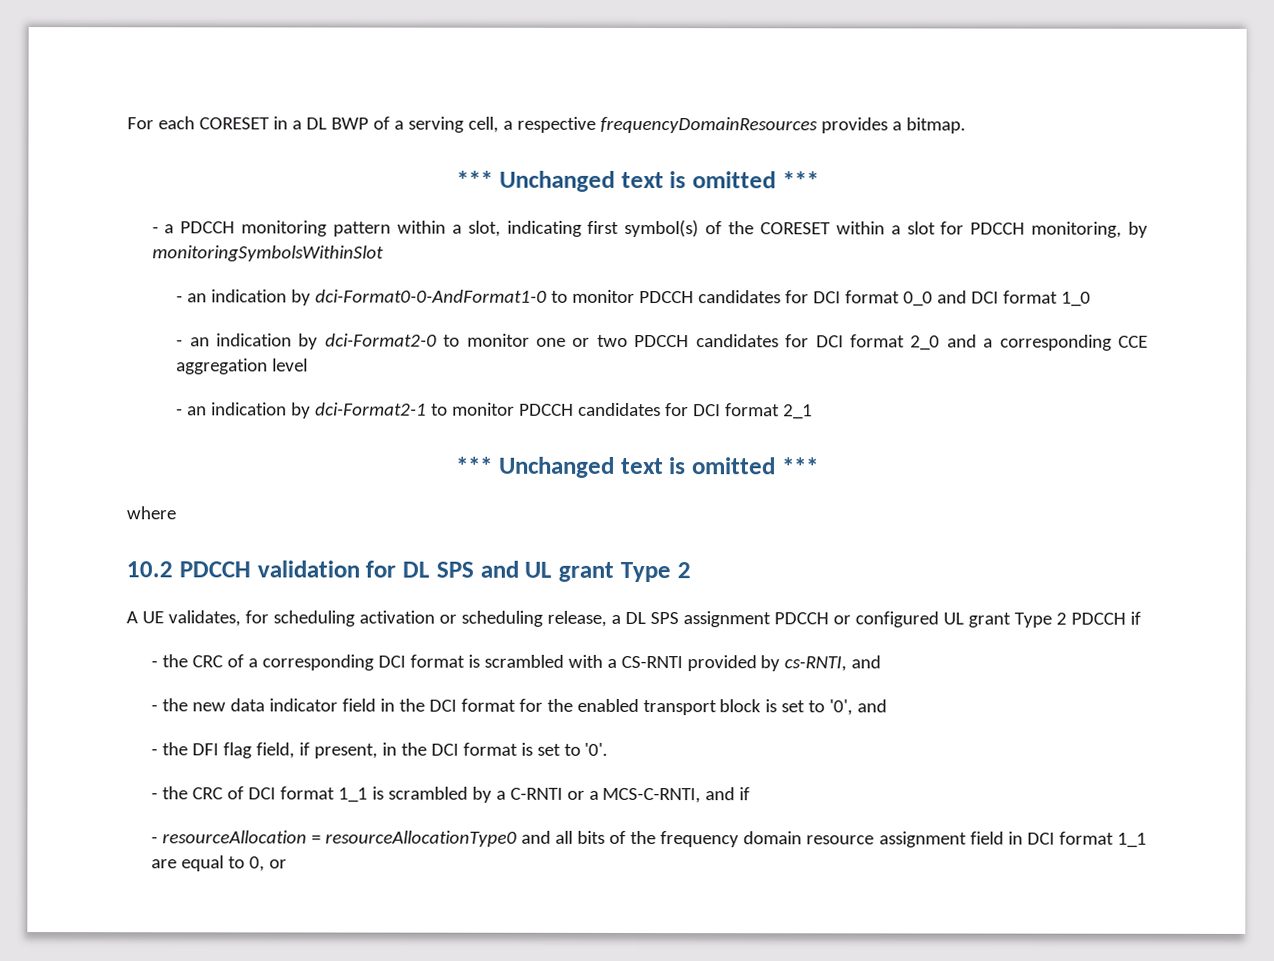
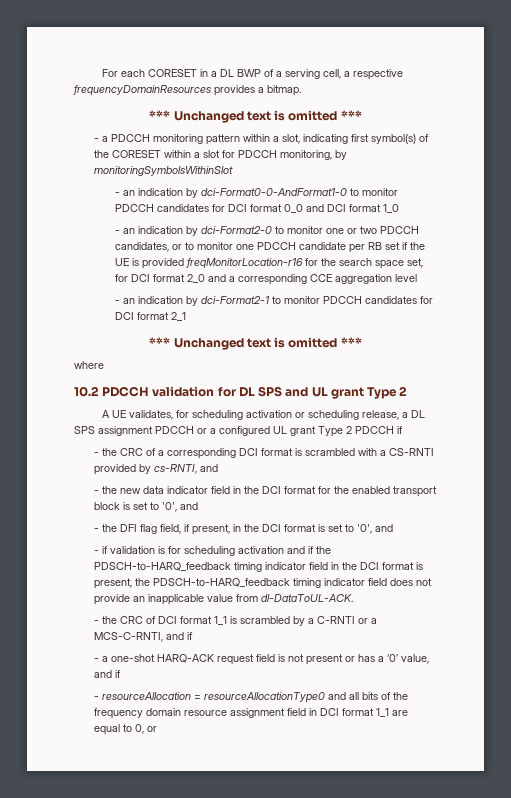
- - an indication by dci-Format2-0 to monitor one or two PDCCH candidates for DCI format 2_0 and a corresponding CCE aggregation level
+ - an indication by dci-Format2-0 to monitor one or two PDCCH candidates, or to monitor one PDCCH candidate per RB set if the UE is provided freqMonitorLocation-r16 for the search space set, for DCI format 2_0 and a corresponding CCE aggregation level
- A UE validates, for scheduling activation or scheduling release, a DL SPS assignment PDCCH or configured UL grant Type 2 PDCCH if
+ A UE validates, for scheduling activation or scheduling release, a DL SPS assignment PDCCH or a configured UL grant Type 2 PDCCH if
- - the DFI flag field, if present, in the DCI format is set to '0'.
+ - the DFI flag field, if present, in the DCI format is set to '0', and
+ - if validation is for scheduling activation and if the PDSCH-to-HARQ_feedback timing indicator field in the DCI format is present, the PDSCH-to-HARQ_feedback timing indicator field does not provide an inapplicable value from dl-DataToUL-ACK.
+ - a one-shot HARQ-ACK request field is not present or has a ‘0’ value, and if

